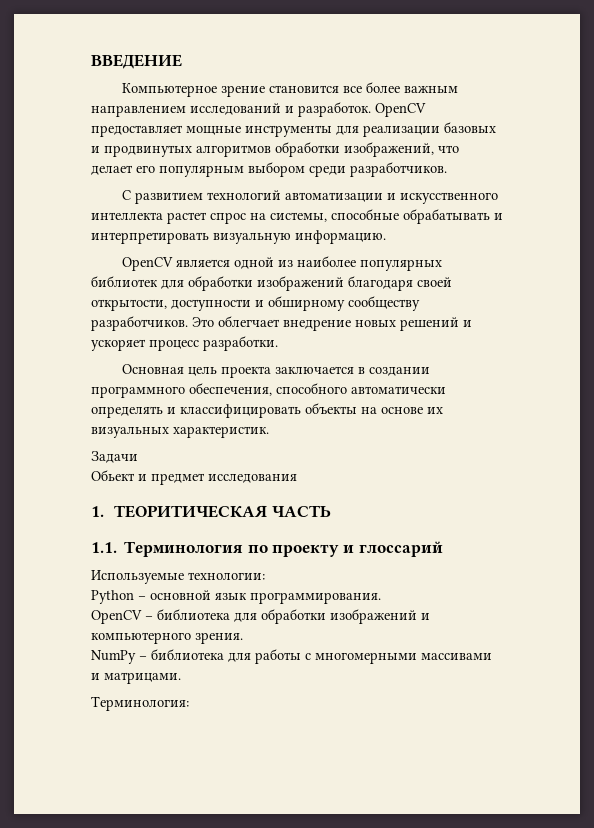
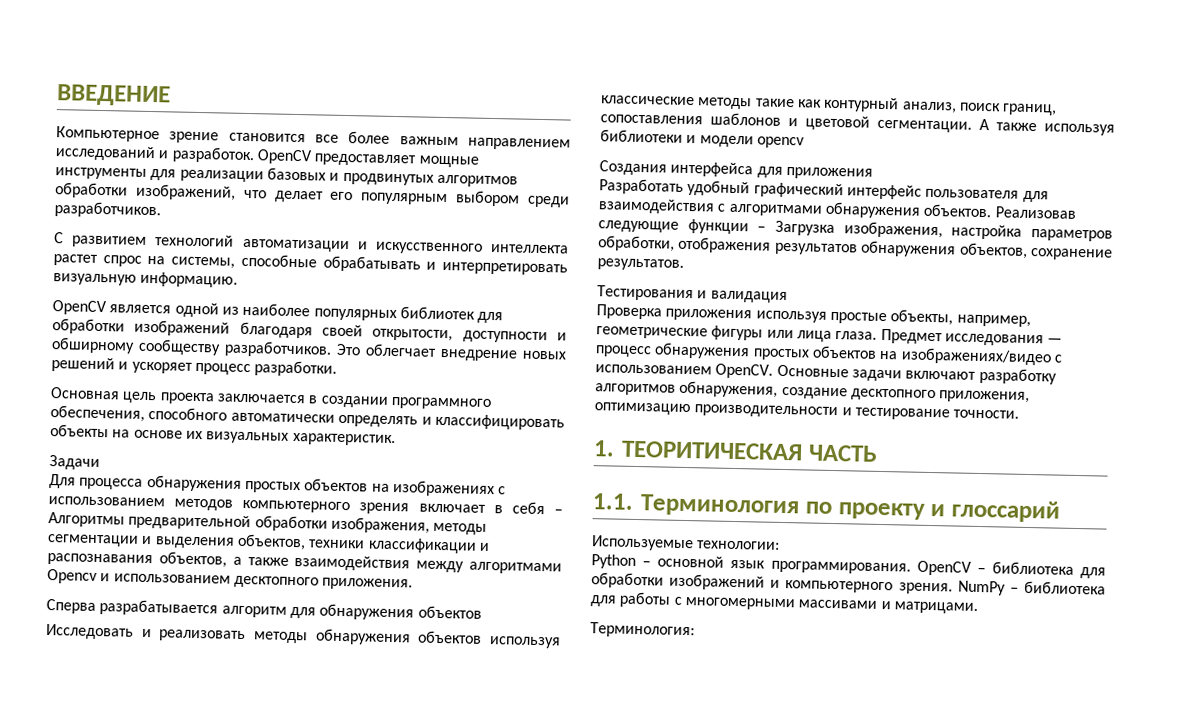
- Обьект и предмет исследования
+ Для процесса обнаружения простых объектов на изображениях с использованием методов компьютерного зрения включает в себя – Алгоритмы предварительной обработки изображения, методы сегментации и выделения объектов, техники классификации и распознавания объектов, а также взаимодействия между алгоритмами Opencv и использованием десктопного приложения.
+ Сперва разрабатывается алгоритм для обнаружения объектов
+ Исследовать и реализовать методы обнаружения объектов используя классические методы такие как контурный анализ, поиск границ, сопоставления шаблонов и цветовой сегментации. А также используя библиотеки и модели opencv
+ Создания интерфейса для приложения
+ Разработать удобный графический интерфейс пользователя для взаимодействия с алгоритмами обнаружения объектов. Реализовав следующие функции – Загрузка изображения, настройка параметров обработки, отображения результатов обнаружения объектов, сохранение результатов.
+ Тестирования и валидация
+ Проверка приложения используя простые объекты, например, геометрические фигуры или лица глаза. Предмет исследования — процесс обнаружения простых объектов на изображениях/видео с использованием OpenCV. Основные задачи включают разработку алгоритмов обнаружения, создание десктопного приложения, оптимизацию производительности и тестирование точности.
- Python – основной язык программирования.
- OpenCV – библиотека для обработки изображений и компьютерного зрения.
- NumPy – библиотека для работы с многомерными массивами и матрицами.
+ Python – основной язык программирования. OpenCV – библиотека для обработки изображений и компьютерного зрения. NumPy – библиотека для работы с многомерными массивами и матрицами.

